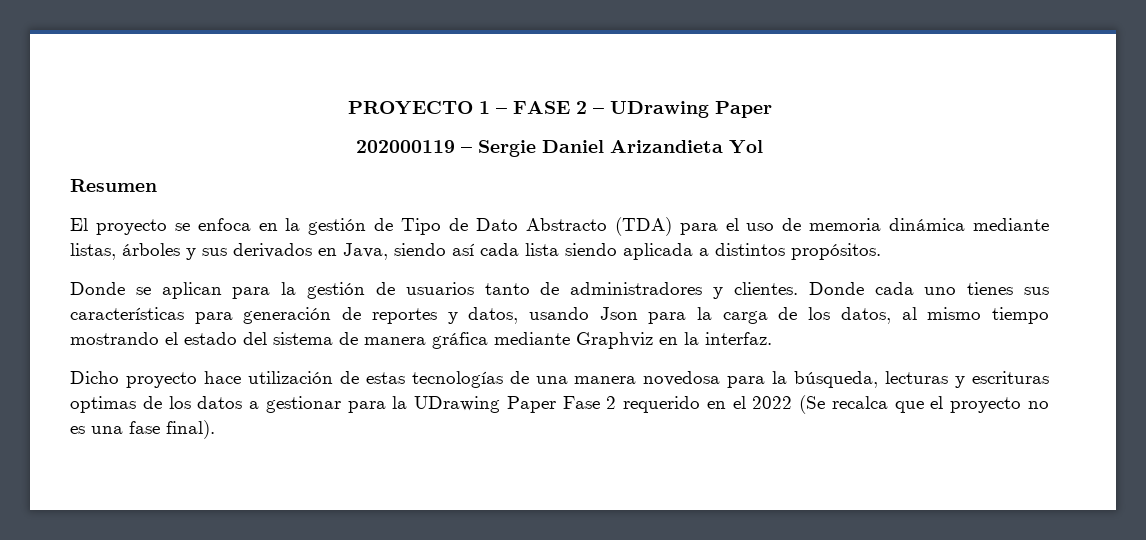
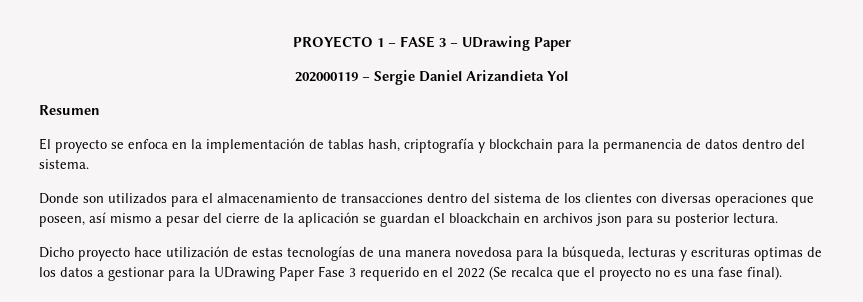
- PROYECTO 1 – FASE 2 – UDrawing Paper
+ PROYECTO 1 – FASE 3 – UDrawing Paper
- El proyecto se enfoca en la gestión de Tipo de Dato Abstracto (TDA) para el uso de memoria dinámica mediante listas, árboles y sus derivados en Java, siendo así cada lista siendo aplicada a distintos propósitos.
- Donde se aplican para la gestión de usuarios tanto de administradores y clientes. Donde cada uno tienes sus características para generación de reportes y datos, usando Json para la carga de los datos, al mismo tiempo mostrando el estado del sistema de manera gráfica mediante Graphviz en la interfaz.
+ El proyecto se enfoca en la implementación de tablas hash, criptografía y blockchain para la permanencia de datos dentro del sistema.
+ Donde son utilizados para el almacenamiento de transacciones dentro del sistema de los clientes con diversas operaciones que poseen, así mismo a pesar del cierre de la aplicación se guardan el bloackchain en archivos json para su posterior lectura.
- Dicho proyecto hace utilización de estas tecnologías de una manera novedosa para la búsqueda, lecturas y escrituras optimas de los datos a gestionar para la UDrawing Paper Fase 2 requerido en el 2022 (Se recalca que el proyecto no es una fase final).
+ Dicho proyecto hace utilización de estas tecnologías de una manera novedosa para la búsqueda, lecturas y escrituras optimas de los datos a gestionar para la UDrawing Paper Fase 3 requerido en el 2022 (Se recalca que el proyecto no es una fase final).

